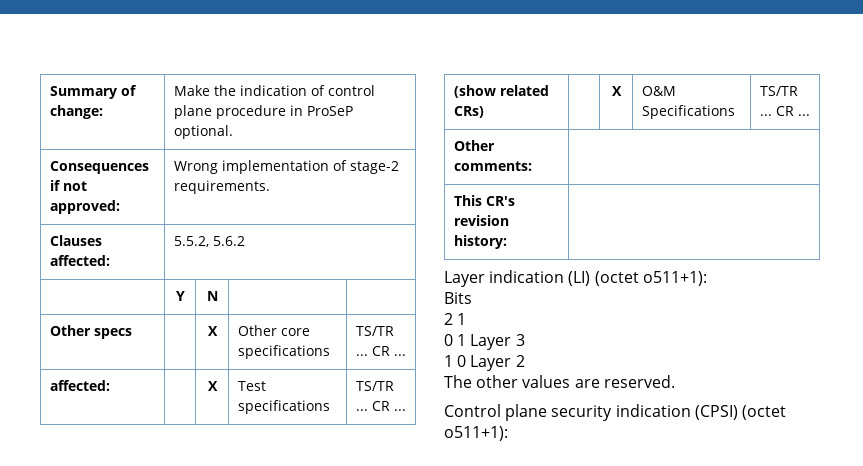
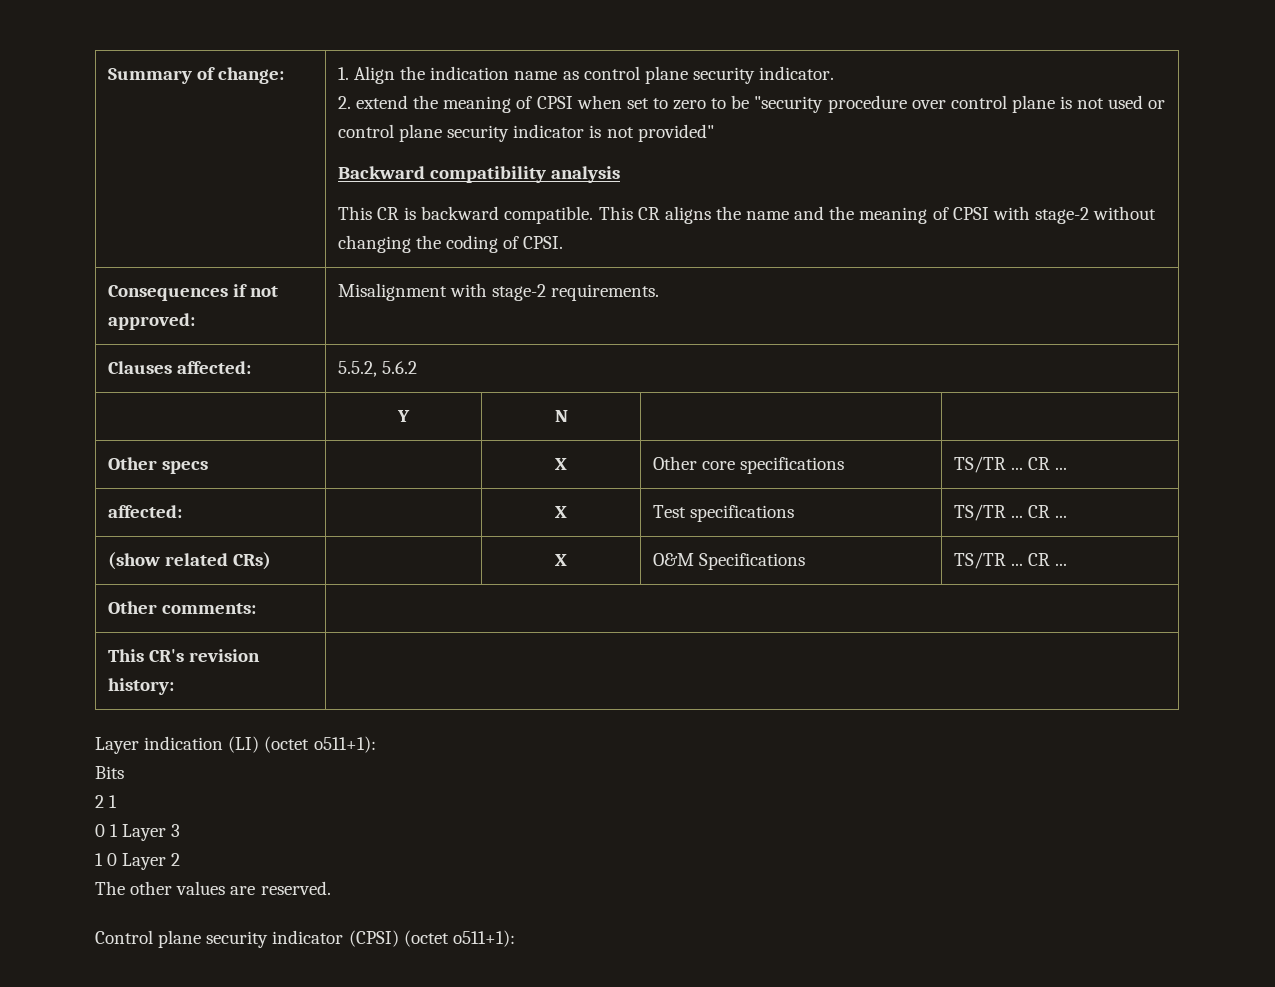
- Make the indication of control plane procedure in ProSeP optional.
+ 1. Align the indication name as control plane security indicator.
+ 2. extend the meaning of CPSI when set to zero to be "security procedure over control plane is not used or control plane security indicator is not provided"
+ Backward compatibility analysis
+ This CR is backward compatible. This CR aligns the name and the meaning of CPSI with stage-2 without changing the coding of CPSI.
- Consequences if not approved: | Wrong implementation of stage-2 requirements.
+ Consequences if not approved: | Misalignment with stage-2 requirements.
- Control plane security indication (CPSI) (octet o511+1):
+ Control plane security indicator (CPSI) (octet o511+1):

